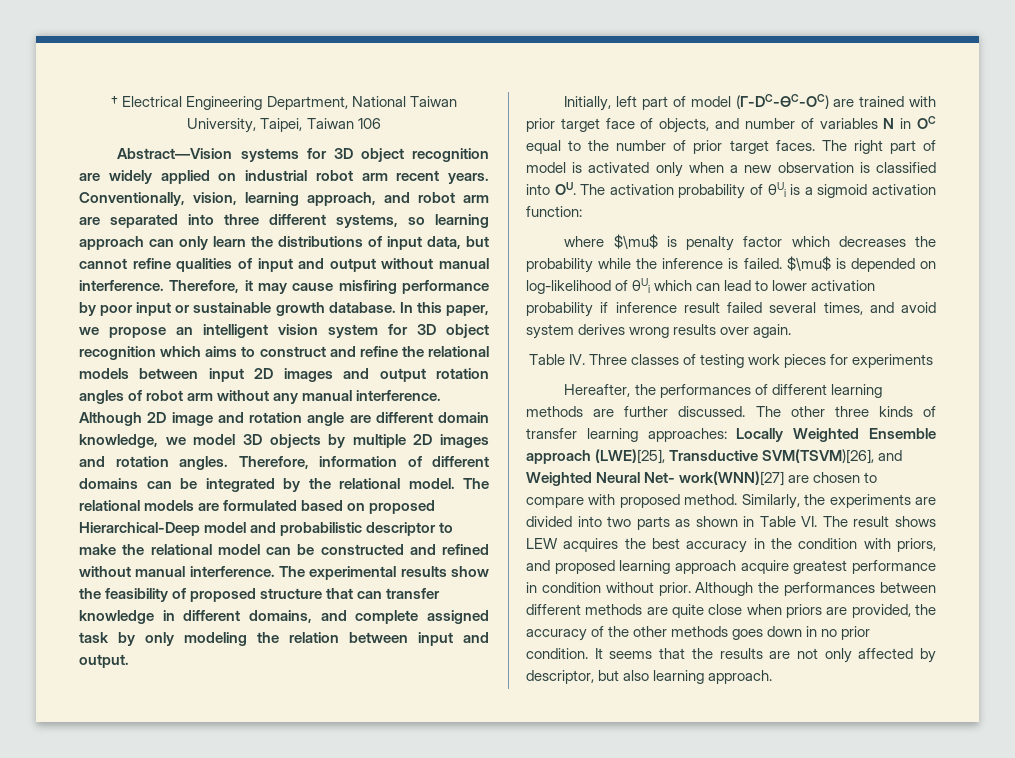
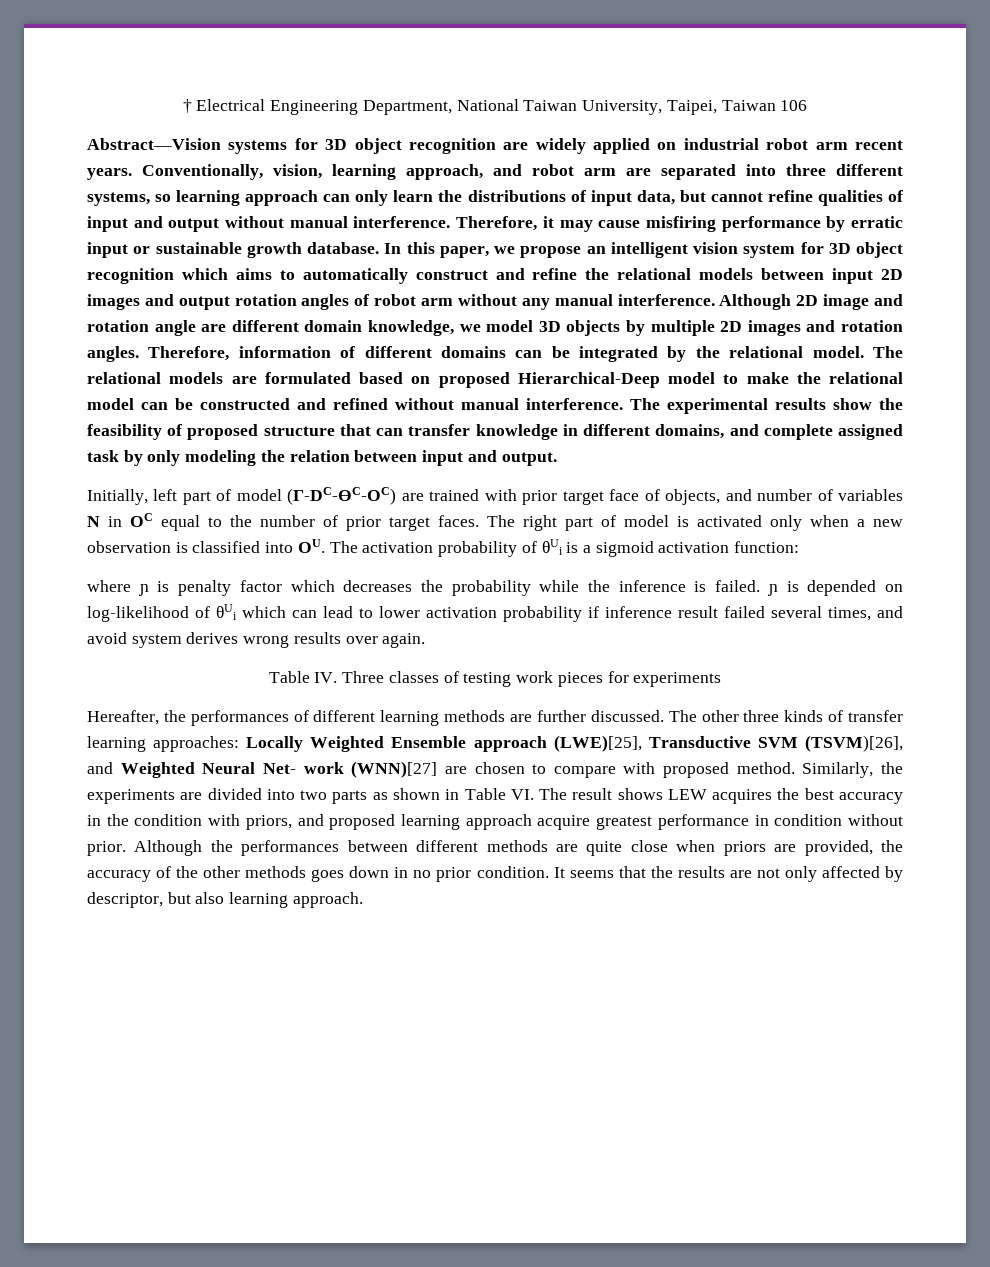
- Therefore, it may cause misfiring performance by poor input or sustainable growth database.
+ Therefore, it may cause misfiring performance by erratic input or sustainable growth database.
- In this paper, we propose an intelligent vision system for 3D object recognition which aims to construct and refine the relational models between input 2D images and output rotation angles of robot arm without any manual interference.
+ In this paper, we propose an intelligent vision system for 3D object recognition which aims to automatically construct and refine the relational models between input 2D images and output rotation angles of robot arm without any manual interference.
- The relational models are formulated based on proposed Hierarchical-Deep model and probabilistic descriptor to make the relational model can be constructed and refined without manual interference.
+ The relational models are formulated based on proposed Hierarchical-Deep model to make the relational model can be constructed and refined without manual interference.
- where $\mu$ is penalty factor which decreases the probability while the inference is failed. $\mu$ is depended on log-likelihood of θUi which can lead to lower activation probability if inference result failed several times, and avoid system derives wrong results over again.
+ where ɲ is penalty factor which decreases the probability while the inference is failed. ɲ is depended on log-likelihood of θUi which can lead to lower activation probability if inference result failed several times, and avoid system derives wrong results over again.
- The other three kinds of transfer learning approaches: Locally Weighted Ensemble approach (LWE)[25], Transductive SVM(TSVM)[26], and Weighted Neural Net- work(WNN)[27] are chosen to compare with proposed method.
+ The other three kinds of transfer learning approaches: Locally Weighted Ensemble approach (LWE)[25], Transductive SVM (TSVM)[26], and Weighted Neural Net- work (WNN)[27] are chosen to compare with proposed method.

